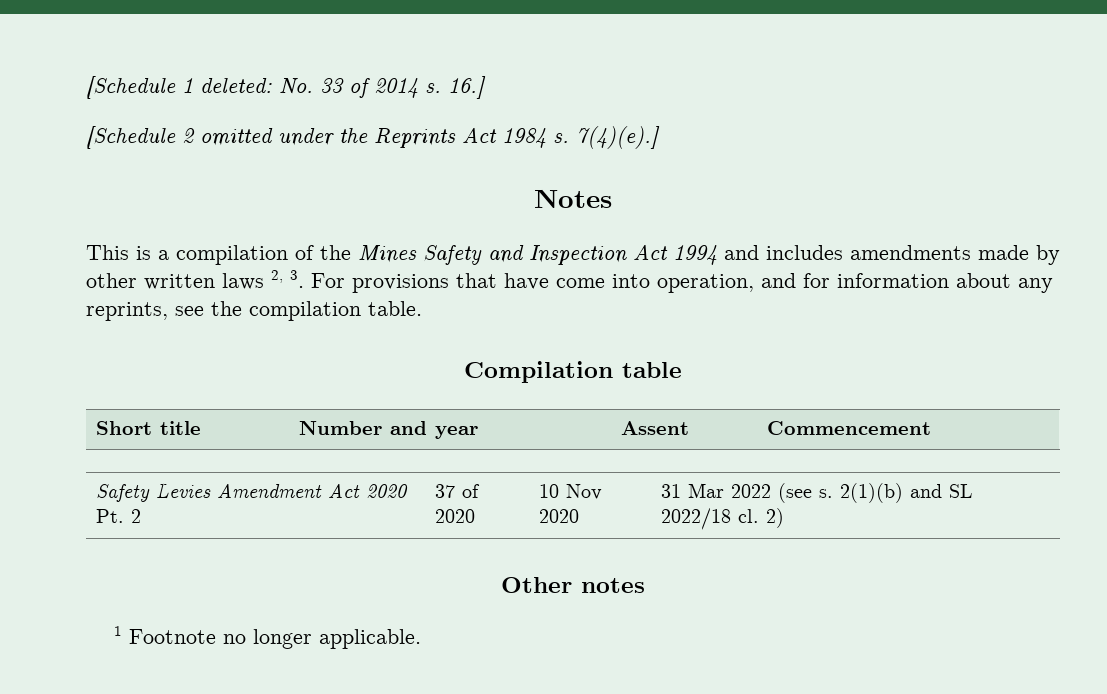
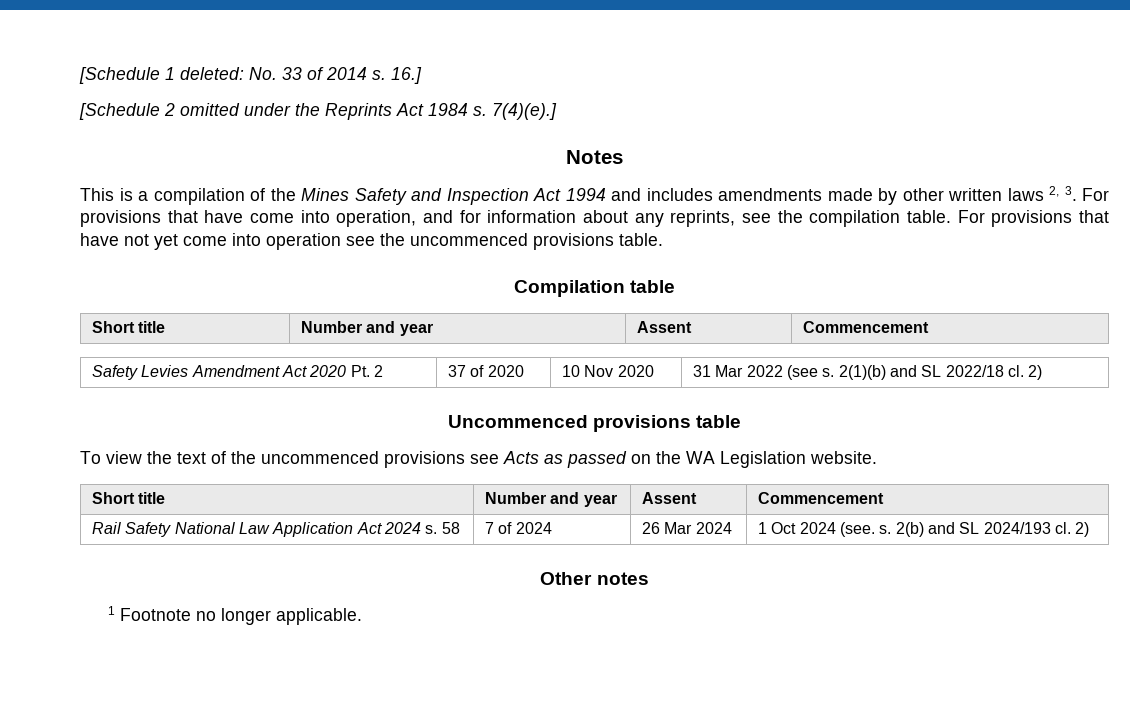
+ For provisions that have not yet come into operation see the uncommenced provisions table.
+ Uncommenced provisions table
+ To view the text of the uncommenced provisions see Acts as passed on the WA Legislation website.
+ Short title | Number and year | Assent | Commencement
+ Rail Safety National Law Application Act 2024 s. 58 | 7 of 2024 | 26 Mar 2024 | 1 Oct 2024 (see. s. 2(b) and SL 2024/193 cl. 2)

